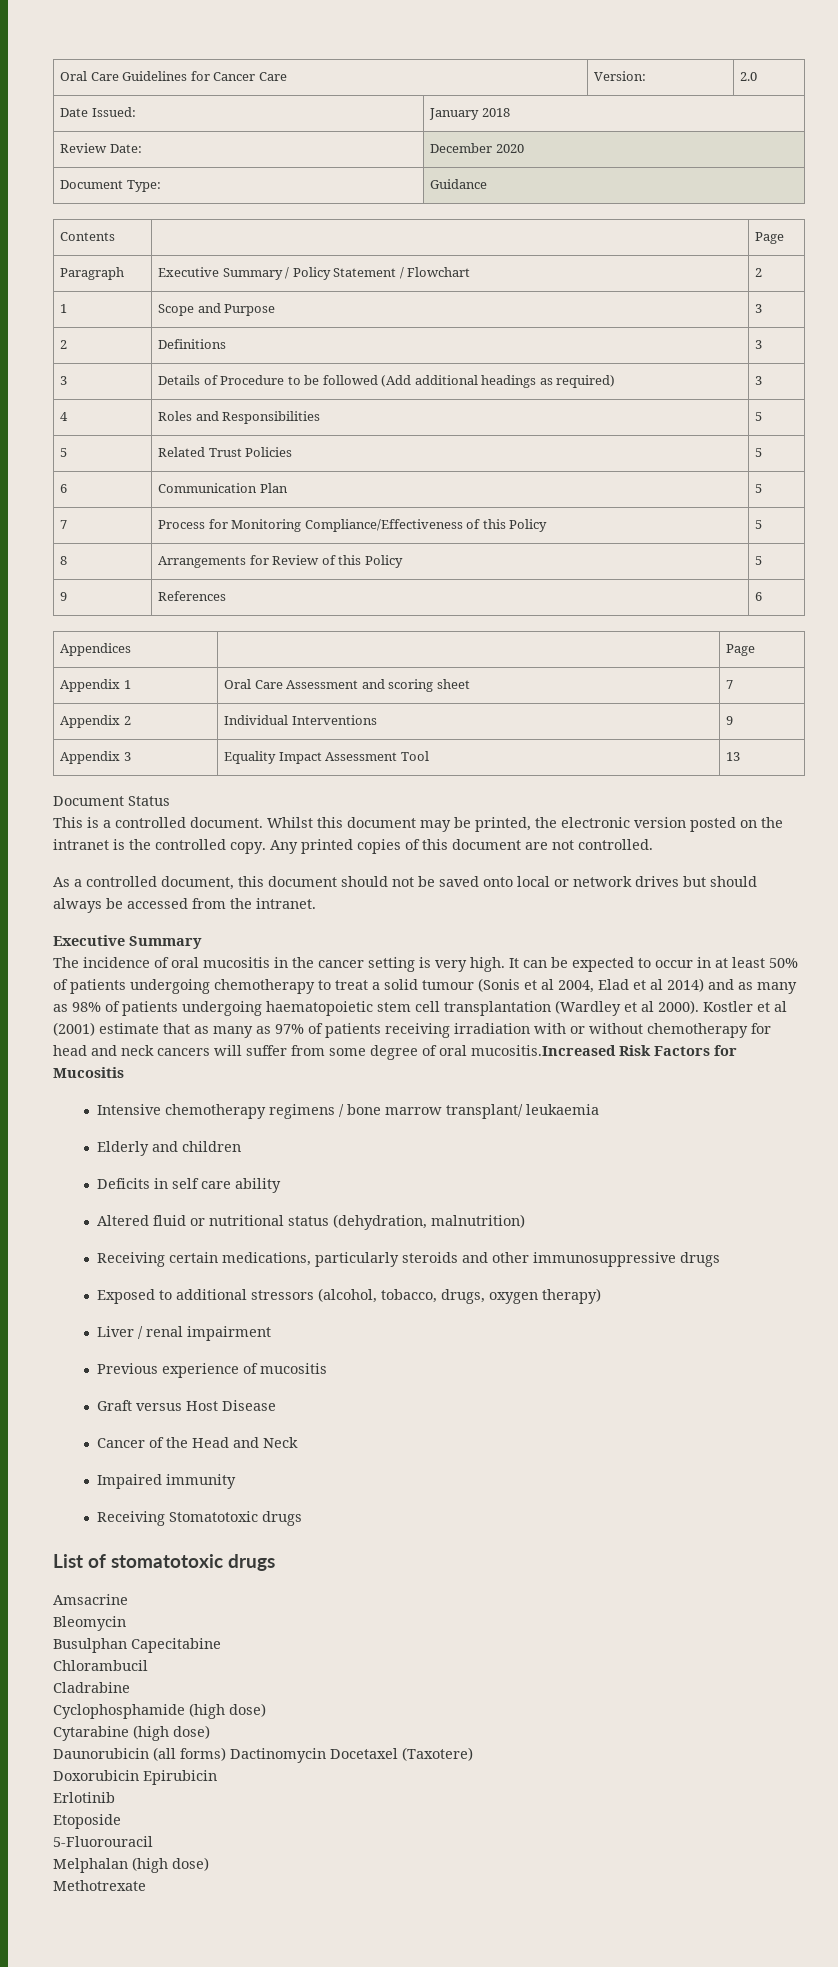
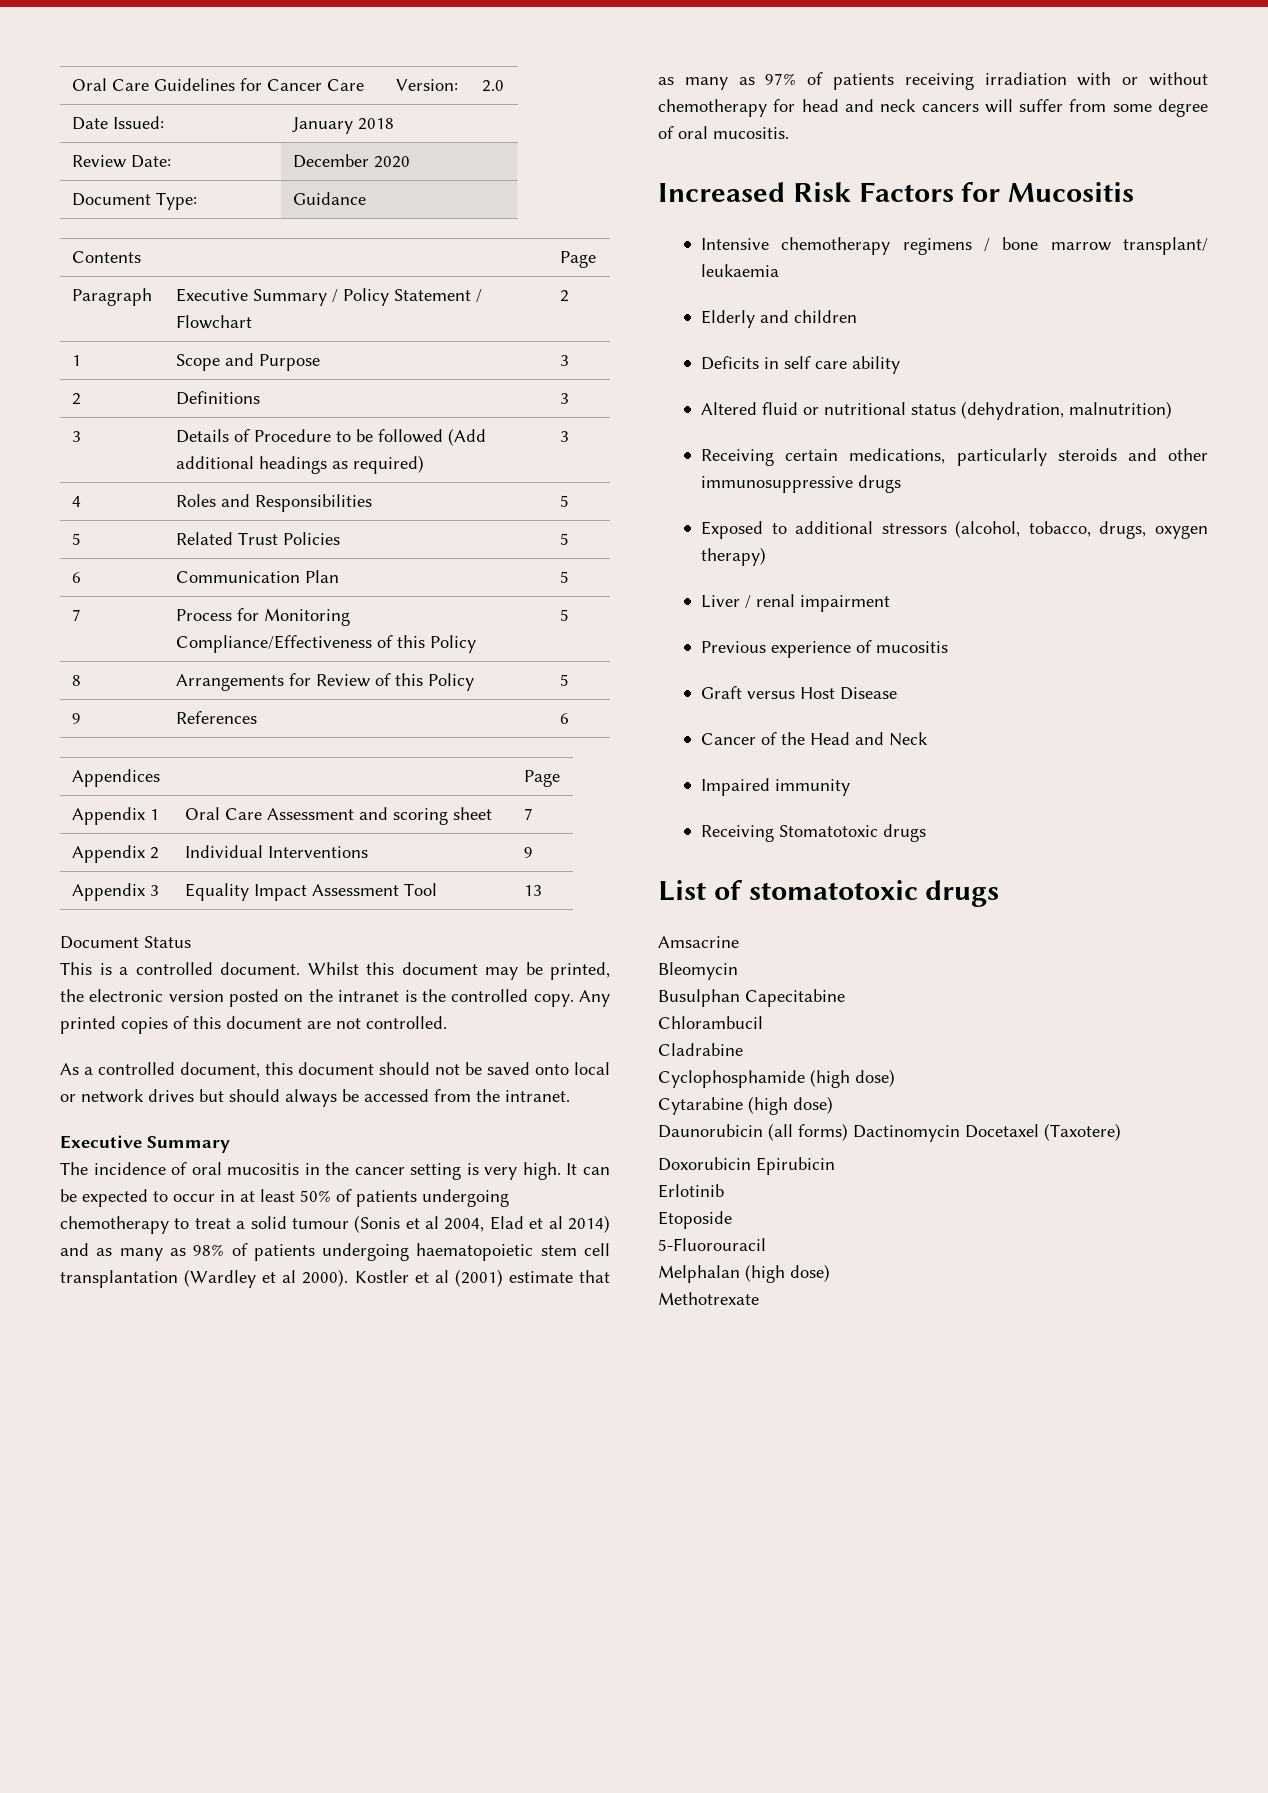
- Kostler et al (2001) estimate that as many as 97% of patients receiving irradiation with or without chemotherapy for head and neck cancers will suffer from some degree of oral mucositis.Increased Risk Factors for Mucositis
+ Kostler et al (2001) estimate that as many as 97% of patients receiving irradiation with or without chemotherapy for head and neck cancers will suffer from some degree of oral mucositis.
+ Increased Risk Factors for Mucositis

